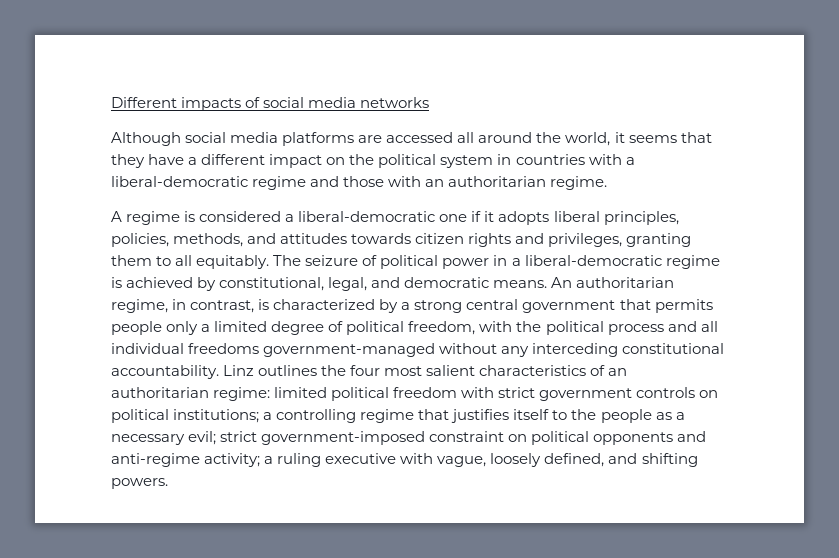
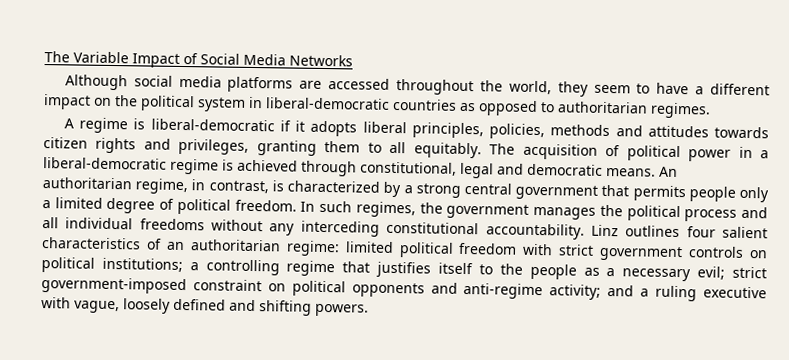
- Different impacts of social media networks
+ The Variable Impact of Social Media Networks
- Although social media platforms are accessed all around the world, it seems that they have a different impact on the political system in countries with a liberal-democratic regime and those with an authoritarian regime.
+ Although social media platforms are accessed throughout the world, they seem to have a different impact on the political system in liberal-democratic countries as opposed to authoritarian regimes.
- A regime is considered a liberal-democratic one if it adopts liberal principles, policies, methods, and attitudes towards citizen rights and privileges, granting them to all equitably.
+ A regime is liberal-democratic if it adopts liberal principles, policies, methods and attitudes towards citizen rights and privileges, granting them to all equitably.
- The seizure of political power in a liberal-democratic regime is achieved by constitutional, legal, and democratic means.
+ The acquisition of political power in a liberal-democratic regime is achieved through constitutional, legal and democratic means.
- An authoritarian regime, in contrast, is characterized by a strong central government that permits people only a limited degree of political freedom, with the political process and all individual freedoms government-managed without any interceding constitutional accountability.
+ An authoritarian regime, in contrast, is characterized by a strong central government that permits people only a limited degree of political freedom. In such regimes, the government manages the political process and all individual freedoms without any interceding constitutional accountability.
- Linz outlines the four most salient characteristics of an authoritarian regime: limited political freedom with strict government controls on political institutions; a controlling regime that justifies itself to the people as a necessary evil; strict government-imposed constraint on political opponents and anti-regime activity; a ruling executive with vague, loosely defined, and shifting powers.
+ Linz outlines four salient characteristics of an authoritarian regime: limited political freedom with strict government controls on political institutions; a controlling regime that justifies itself to the people as a necessary evil; strict government-imposed constraint on political opponents and anti-regime activity; and a ruling executive with vague, loosely defined and shifting powers.

